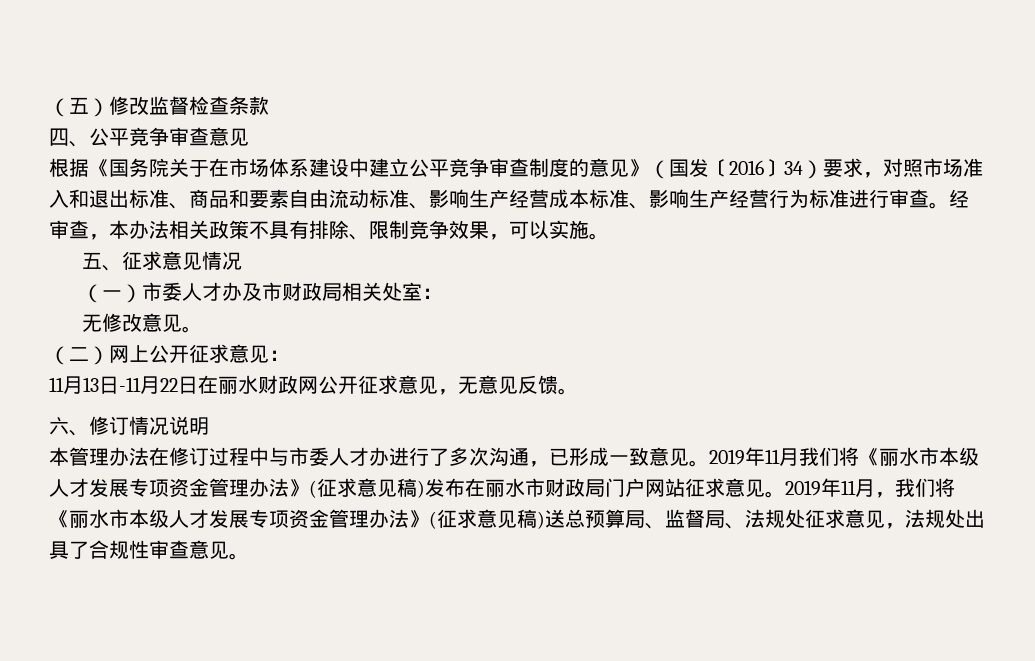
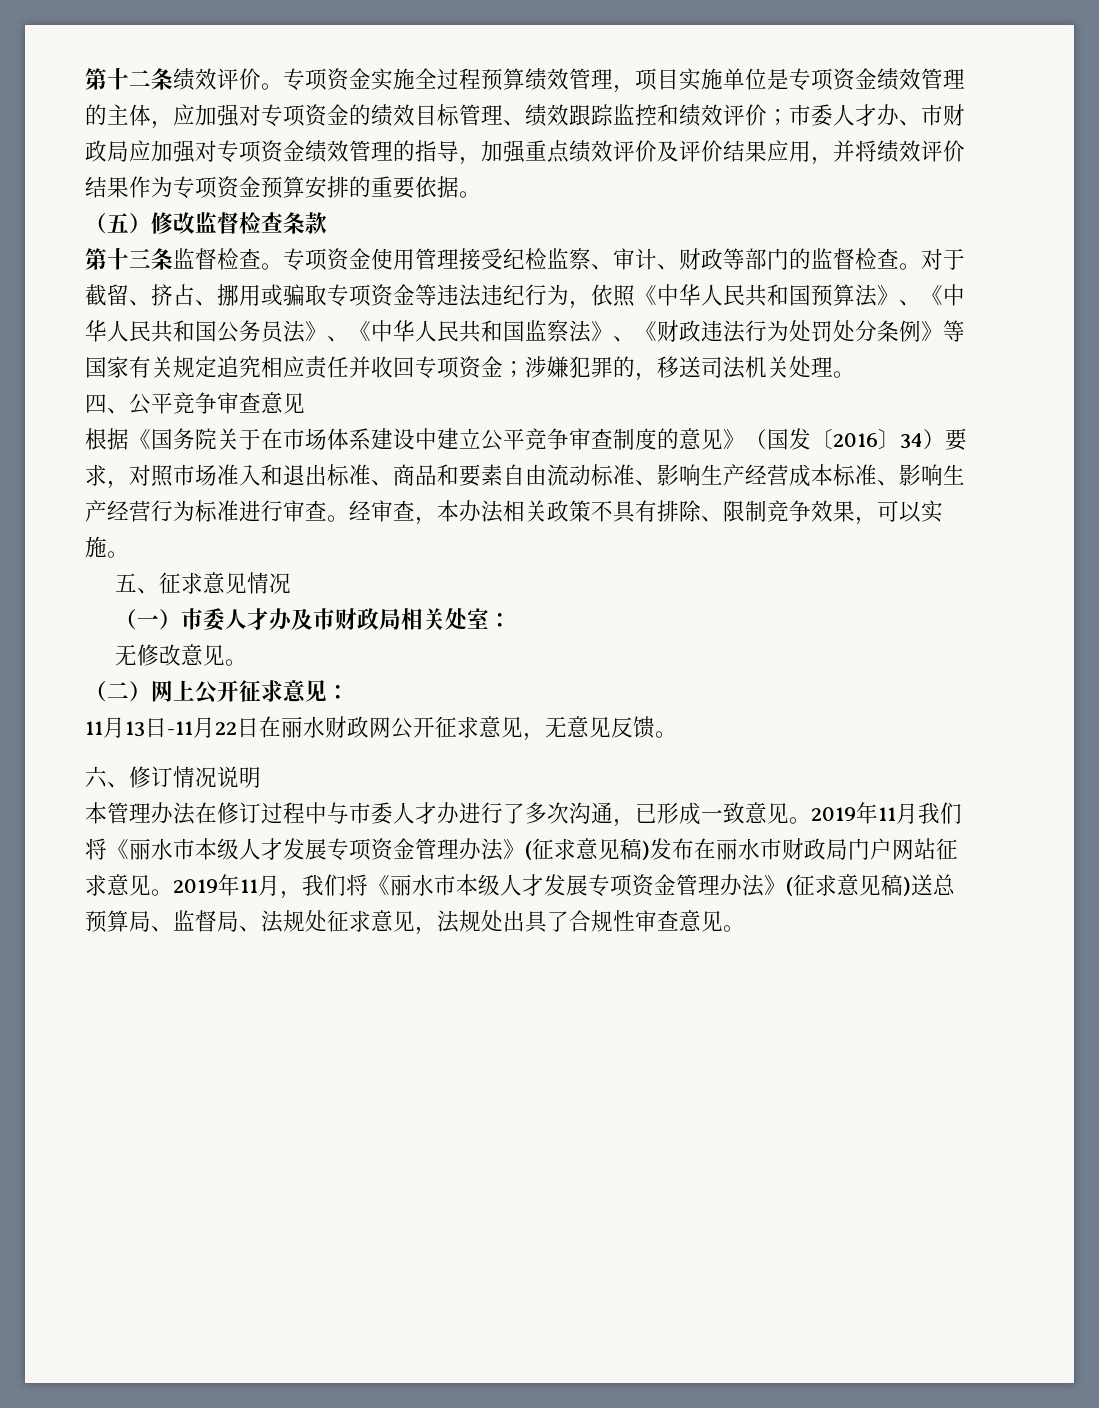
+ 第十二条绩效评价。专项资金实施全过程预算绩效管理，项目实施单位是专项资金绩效管理的主体，应加强对专项资金的绩效目标管理、绩效跟踪监控和绩效评价；市委人才办、市财政局应加强对专项资金绩效管理的指导，加强重点绩效评价及评价结果应用，并将绩效评价结果作为专项资金预算安排的重要依据。
+ 第十三条监督检查。专项资金使用管理接受纪检监察、审计、财政等部门的监督检查。对于截留、挤占、挪用或骗取专项资金等违法违纪行为，依照《中华人民共和国预算法》、《中华人民共和国公务员法》、《中华人民共和国监察法》、《财政违法行为处罚处分条例》等国家有关规定追究相应责任并收回专项资金；涉嫌犯罪的，移送司法机关处理。

